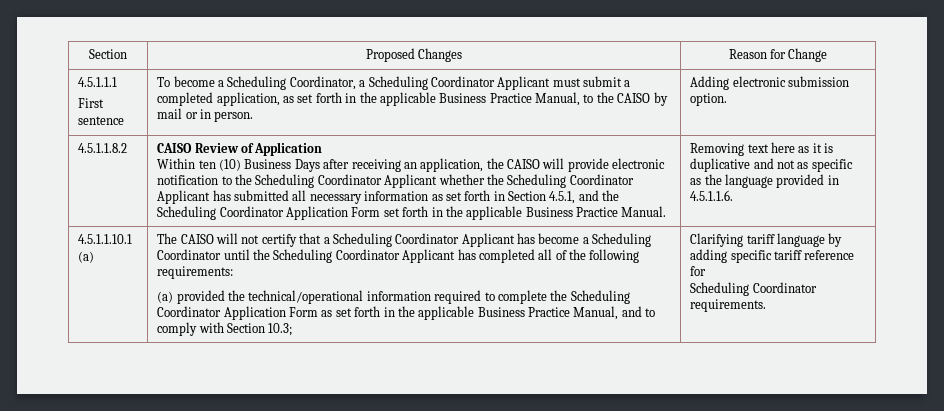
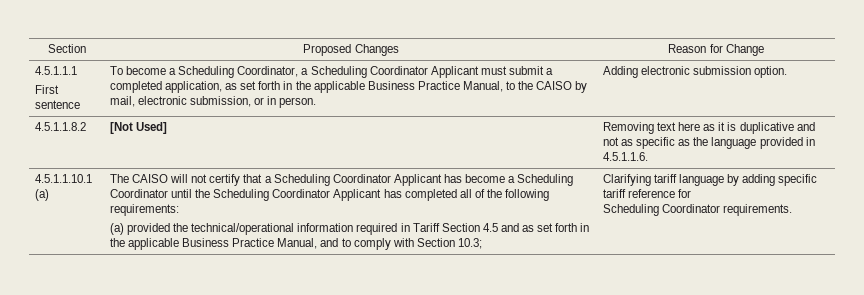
  4.5.1.1.1
- First sentence | To become a Scheduling Coordinator, a Scheduling Coordinator Applicant must submit a completed application, as set forth in the applicable Business Practice Manual, to the CAISO by mail or in person. | Adding electronic submission option.
+ First sentence | To become a Scheduling Coordinator, a Scheduling Coordinator Applicant must submit a completed application, as set forth in the applicable Business Practice Manual, to the CAISO by mail, electronic submission, or in person. | Adding electronic submission option.
- CAISO Review of Application
- Within ten (10) Business Days after receiving an application, the CAISO will provide electronic notification to the Scheduling Coordinator Applicant whether the Scheduling Coordinator Applicant has submitted all necessary information as set forth in Section 4.5.1, and the Scheduling Coordinator Application Form set forth in the applicable Business Practice Manual.
+ [Not Used]
- (a) provided the technical/operational information required to complete the Scheduling Coordinator Application Form as set forth in the applicable Business Practice Manual, and to comply with Section 10.3;
+ (a) provided the technical/operational information required in Tariff Section 4.5 and as set forth in the applicable Business Practice Manual, and to comply with Section 10.3;

